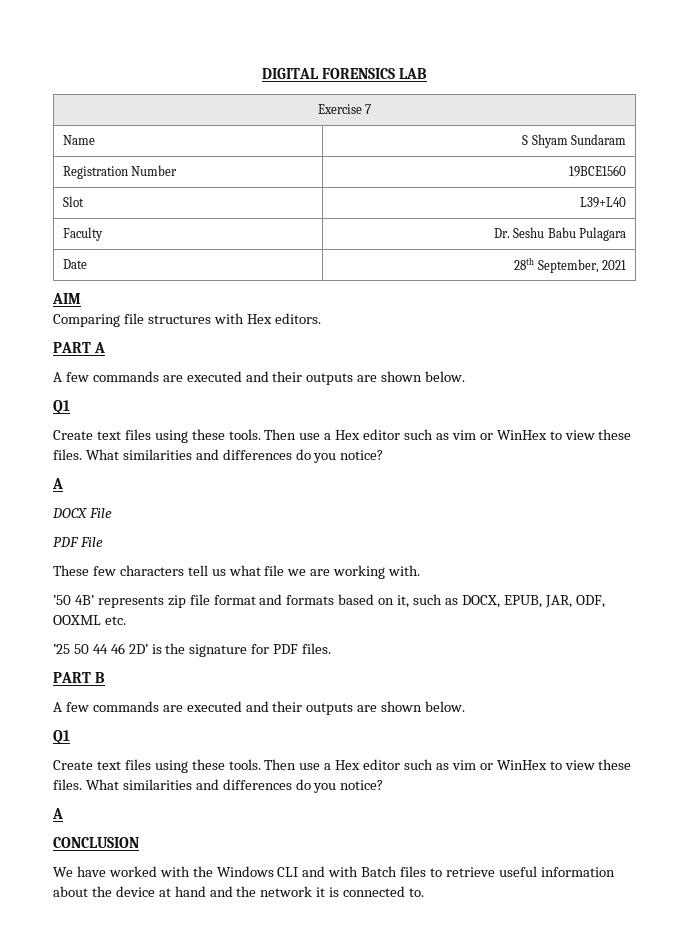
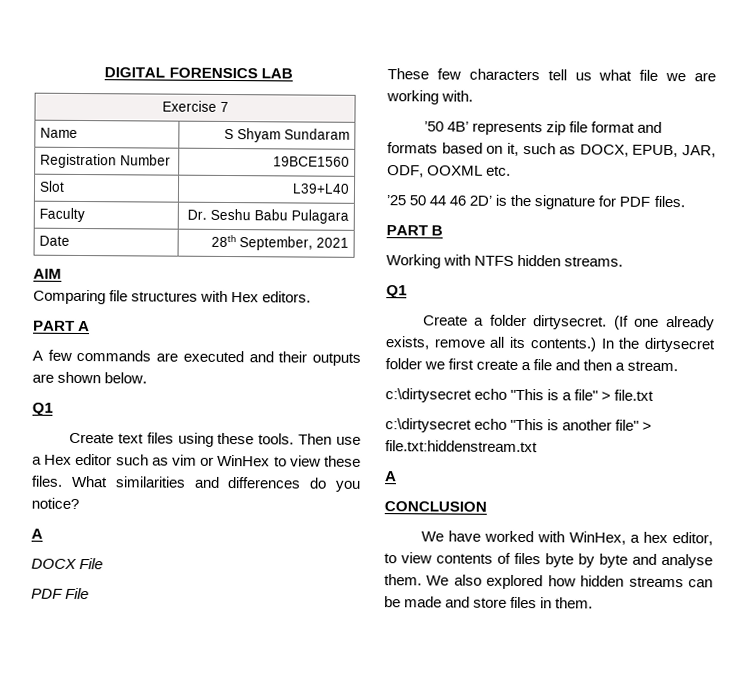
  PART B
- A few commands are executed and their outputs are shown below.
+ Working with NTFS hidden streams.
  Q1
- Create text files using these tools. Then use a Hex editor such as vim or WinHex to view these files. What similarities and differences do you notice?
+ Create a folder dirtysecret. (If one already exists, remove all its contents.) In the dirtysecret folder we first create a file and then a stream.
+ c:\dirtysecret echo "This is a file" > file.txt
+ c:\dirtysecret echo "This is another file" > file.txt:hiddenstream.txt
- We have worked with the Windows CLI and with Batch files to retrieve useful information about the device at hand and the network it is connected to.
+ We have worked with WinHex, a hex editor, to view contents of files byte by byte and analyse them. We also explored how hidden streams can be made and store files in them.

